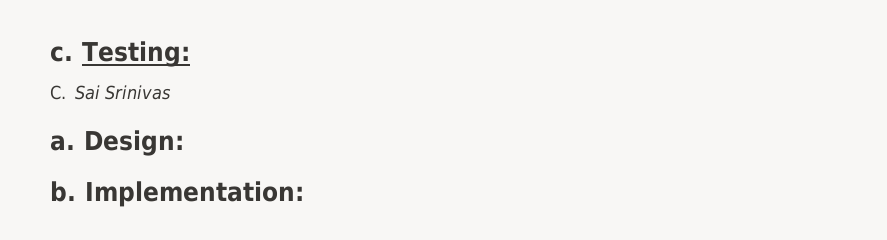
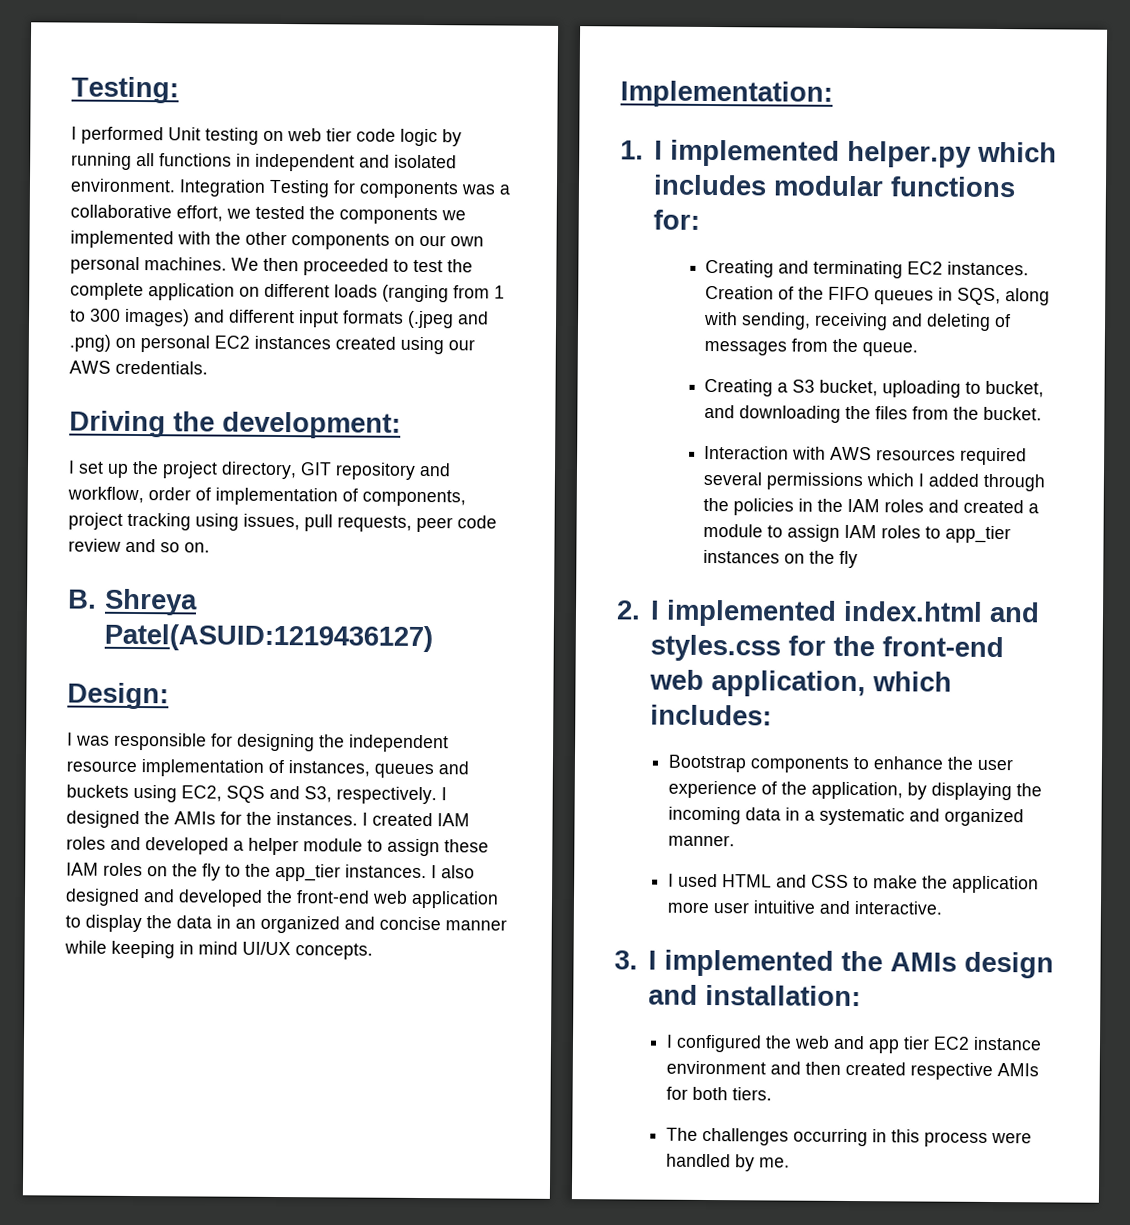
- c.
- C. Sai Srinivas
- a. Design:
- b. Implementation:
+ I performed Unit testing on web tier code logic by running all functions in independent and isolated environment. Integration Testing for components was a collaborative effort, we tested the components we implemented with the other components on our own personal machines. We then proceeded to test the complete application on different loads (ranging from 1 to 300 images) and different input formats (.jpeg and .png) on personal EC2 instances created using our AWS credentials.
+ Driving the development:
+ I set up the project directory, GIT repository and workflow, order of implementation of components, project tracking using issues, pull requests, peer code review and so on.
+ B. Shreya Patel(ASUID:1219436127)
+ Design:
+ I was responsible for designing the independent resource implementation of instances, queues and buckets using EC2, SQS and S3, respectively. I designed the AMIs for the instances. I created IAM roles and developed a helper module to assign these IAM roles on the fly to the app_tier instances. I also designed and developed the front-end web application to display the data in an organized and concise manner while keeping in mind UI/UX concepts.
+ Implementation:
+ 1. I implemented helper.py which includes modular functions for:
+ Creating and terminating EC2 instances. Creation of the FIFO queues in SQS, along with sending, receiving and deleting of messages from the queue.
+ Creating a S3 bucket, uploading to bucket, and downloading the files from the bucket.
+ Interaction with AWS resources required several permissions which I added through the policies in the IAM roles and created a module to assign IAM roles to app_tier instances on the fly
+ 2. I implemented index.html and styles.css for the front-end web application, which includes:
+ Bootstrap components to enhance the user experience of the application, by displaying the incoming data in a systematic and organized manner.
+ I used HTML and CSS to make the application more user intuitive and interactive.
+ 3. I implemented the AMIs design and installation:
+ I configured the web and app tier EC2 instance environment and then created respective AMIs for both tiers.
+ The challenges occurring in this process were handled by me.

